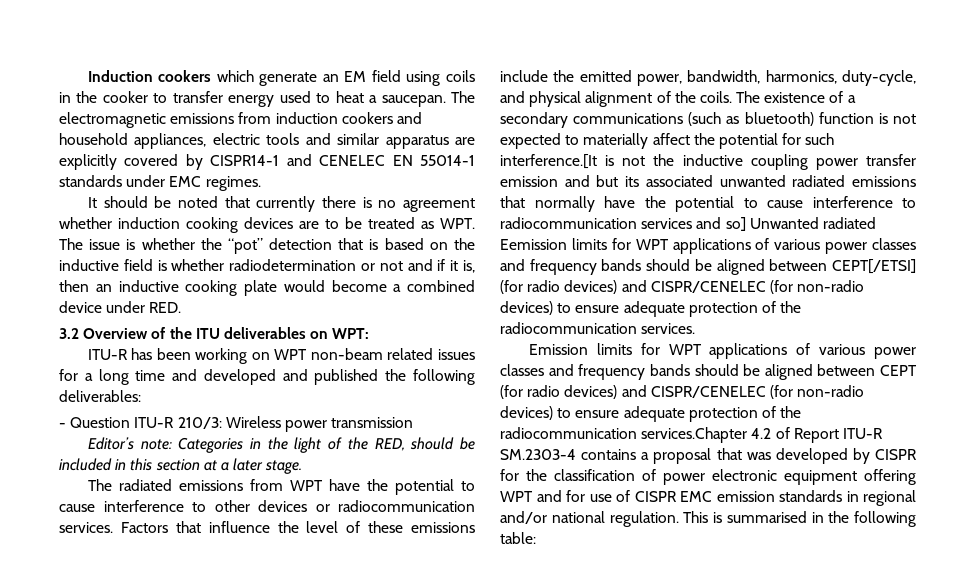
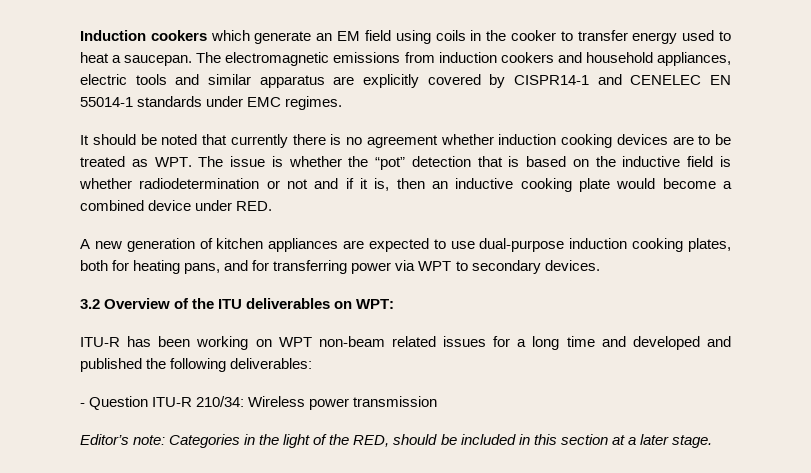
+ A new generation of kitchen appliances are expected to use dual-purpose induction cooking plates, both for heating pans, and for transferring power via WPT to secondary devices.
- - Question ITU-R 210/3: Wireless power transmission
+ - Question ITU-R 210/34: Wireless power transmission
- The radiated emissions from WPT have the potential to cause interference to other devices or radiocommunication services. Factors that influence the level of these emissions include the emitted power, bandwidth, harmonics, duty-cycle, and physical alignment of the coils. The existence of a secondary communications (such as bluetooth) function is not expected to materially affect the potential for such interference.[It is not the inductive coupling power transfer emission and but its associated unwanted radiated emissions that normally have the potential to cause interference to radiocommunication services and so] Unwanted radiated Eemission limits for WPT applications of various power classes and frequency bands should be aligned between CEPT[/ETSI] (for radio devices) and CISPR/CENELEC (for non-radio devices) to ensure adequate protection of the radiocommunication services.
- Emission limits for WPT applications of various power classes and frequency bands should be aligned between CEPT (for radio devices) and CISPR/CENELEC (for non-radio devices) to ensure adequate protection of the radiocommunication services.Chapter 4.2 of Report ITU-R SM.2303-4 contains a proposal that was developed by CISPR for the classification of power electronic equipment offering WPT and for use of CISPR EMC emission standards in regional and/or national regulation. This is summarised in the following table:

